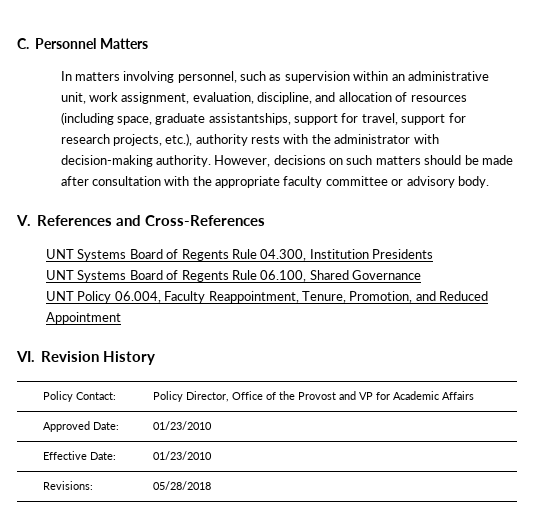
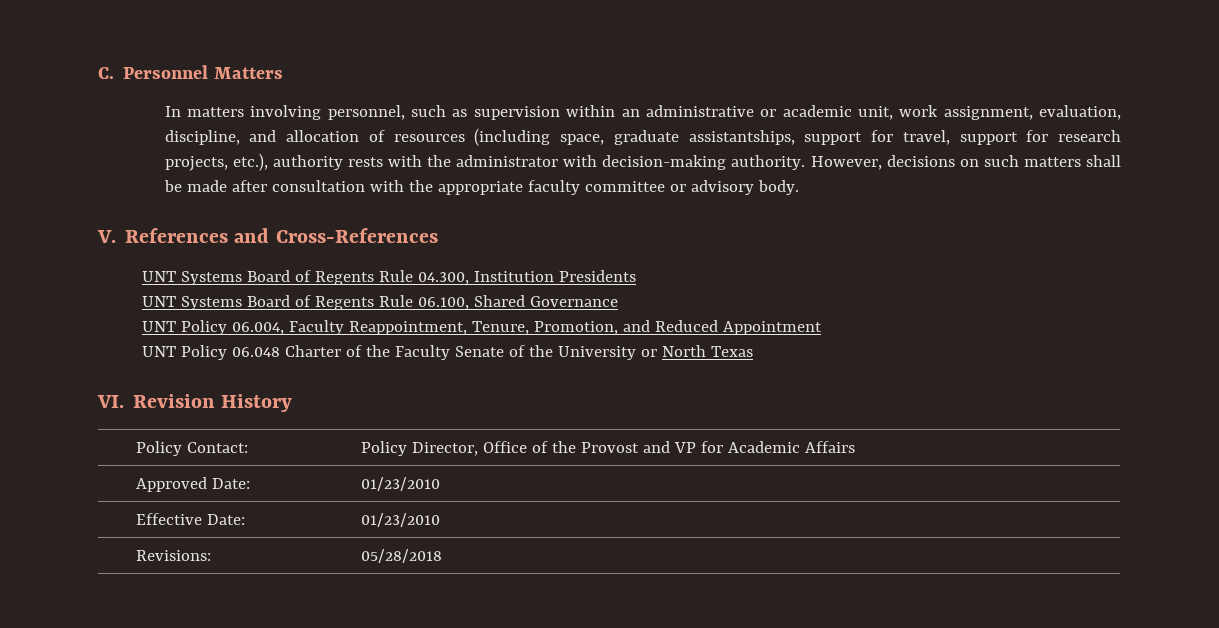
- In matters involving personnel, such as supervision within an administrative unit, work assignment, evaluation, discipline, and allocation of resources (including space, graduate assistantships, support for travel, support for research projects, etc.), authority rests with the administrator with decision-making authority.
+ In matters involving personnel, such as supervision within an administrative or academic unit, work assignment, evaluation, discipline, and allocation of resources (including space, graduate assistantships, support for travel, support for research projects, etc.), authority rests with the administrator with decision-making authority.
- However, decisions on such matters should be made after consultation with the appropriate faculty committee or advisory body.
+ However, decisions on such matters shall be made after consultation with the appropriate faculty committee or advisory body.
+ UNT Policy 06.048 Charter of the Faculty Senate of the University or North Texas

